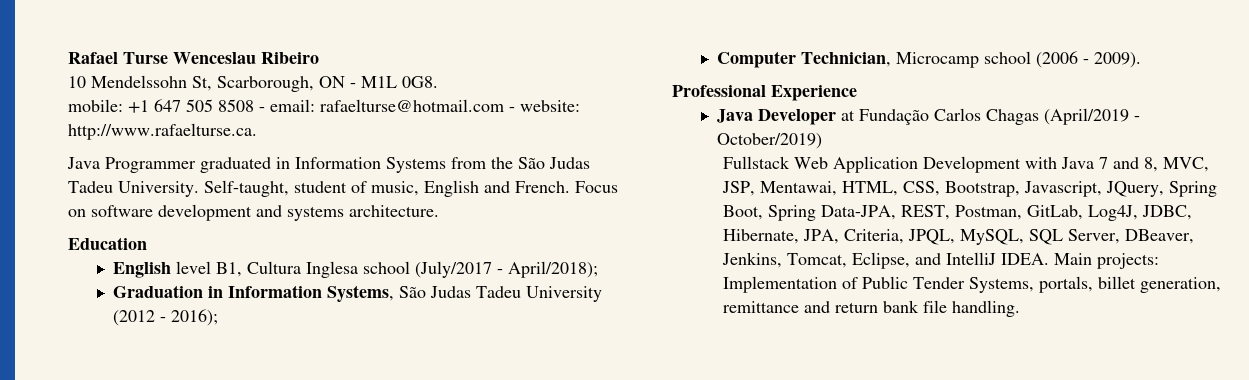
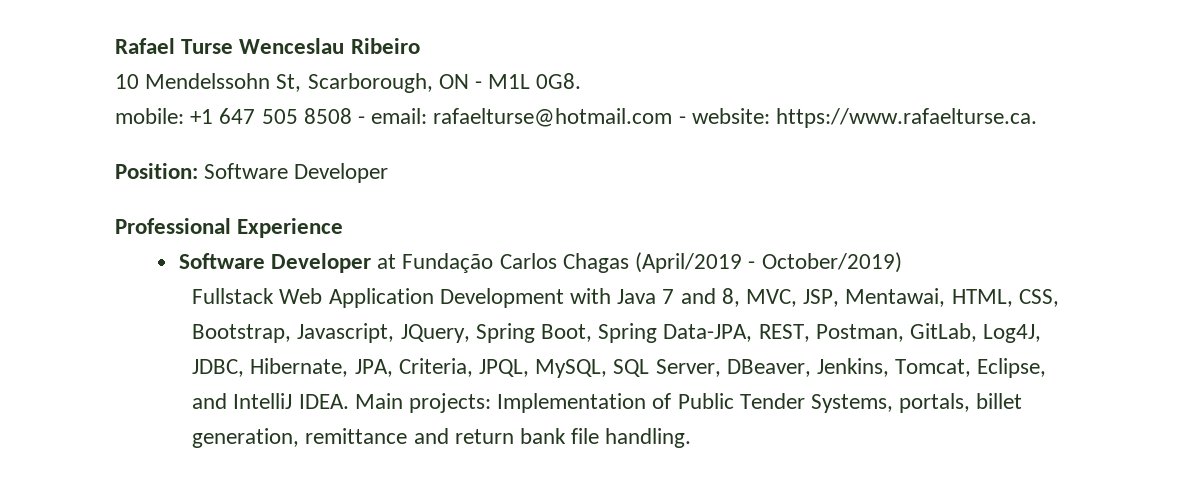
- mobile: +1 647 505 8508 - email: rafaelturse@hotmail.com - website: http://www.rafaelturse.ca.
- Java Programmer graduated in Information Systems from the São Judas Tadeu University. Self-taught, student of music, English and French. Focus on software development and systems architecture.
- Education
- English level B1, Cultura Inglesa school (July/2017 - April/2018);
- Graduation in Information Systems, São Judas Tadeu University (2012 - 2016);
- Computer Technician, Microcamp school (2006 - 2009).
+ mobile: +1 647 505 8508 - email: rafaelturse@hotmail.com - website: https://www.rafaelturse.ca.
+ Position: Software Developer
- Java Developer at Fundação Carlos Chagas (April/2019 - October/2019)
+ Software Developer at Fundação Carlos Chagas (April/2019 - October/2019)

